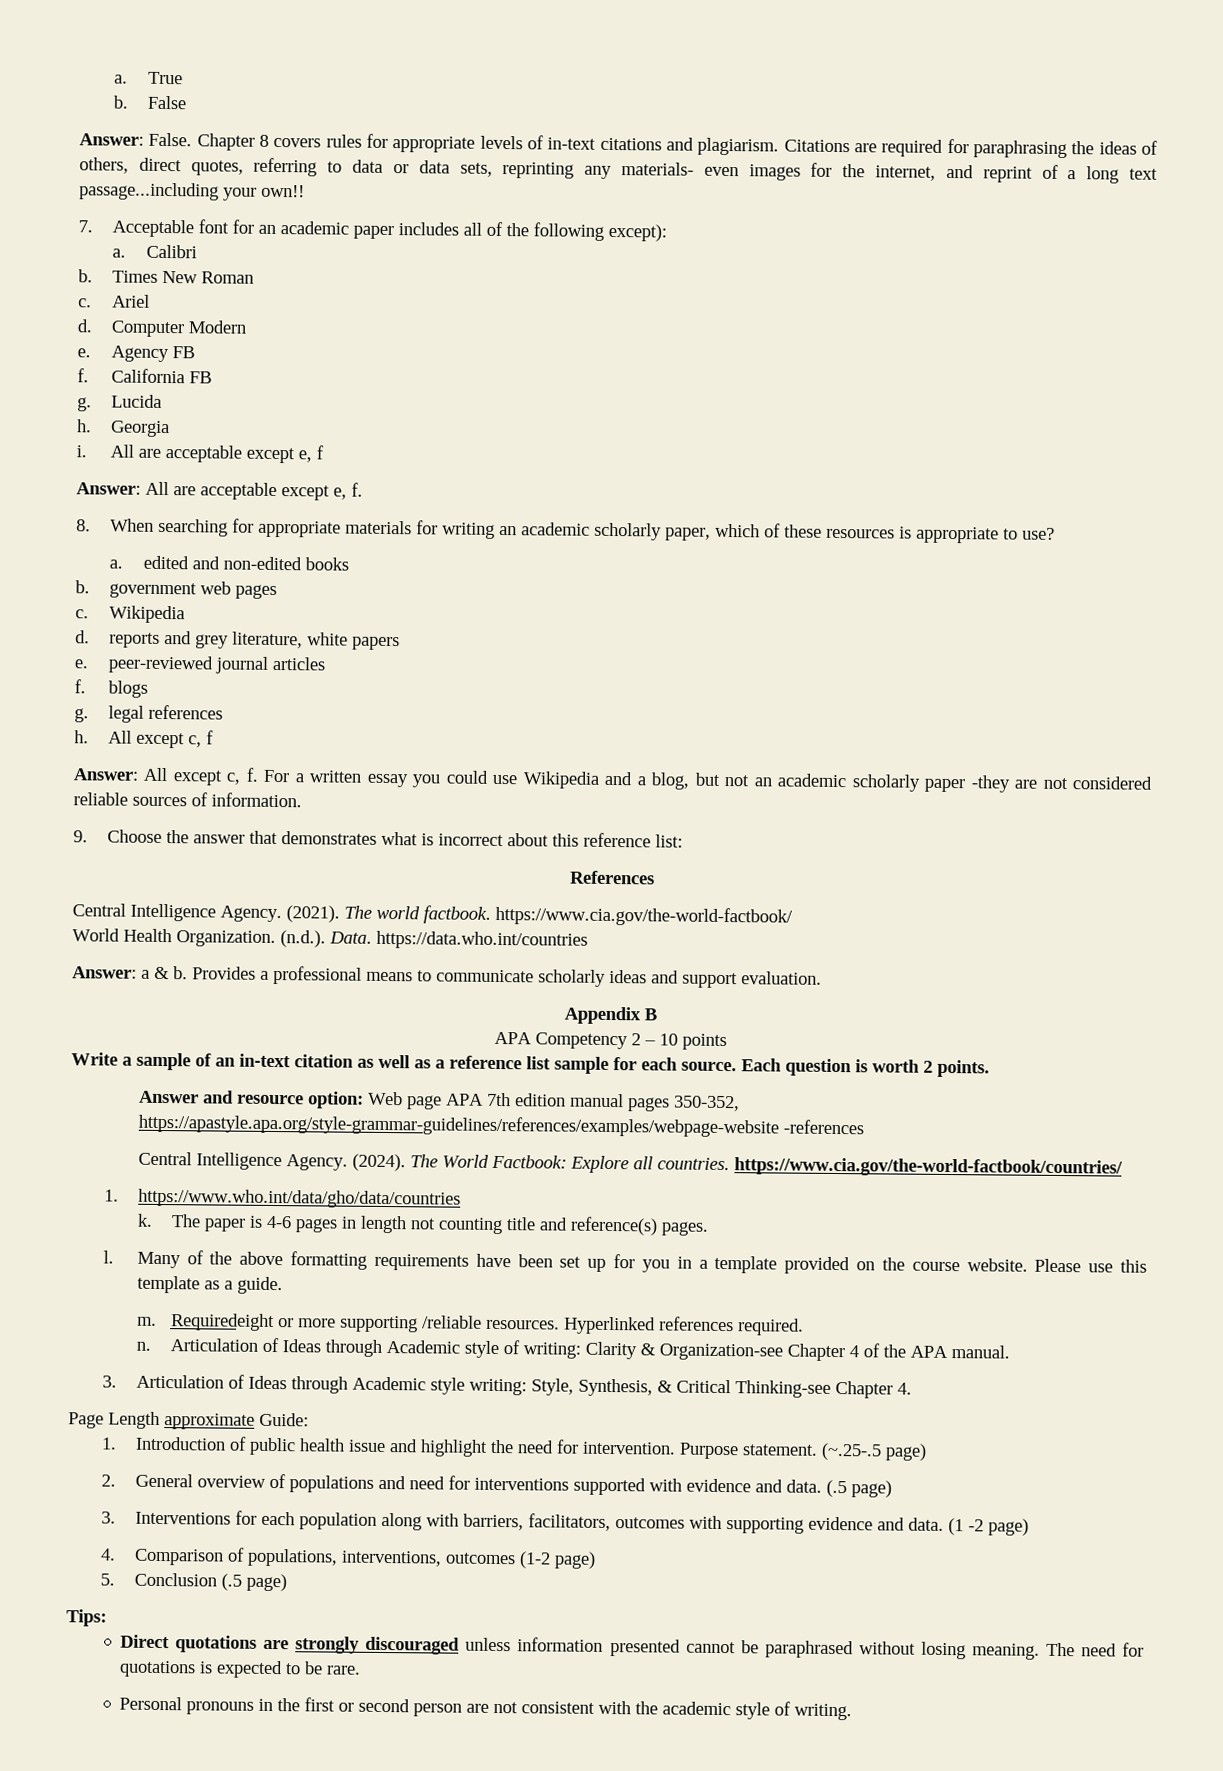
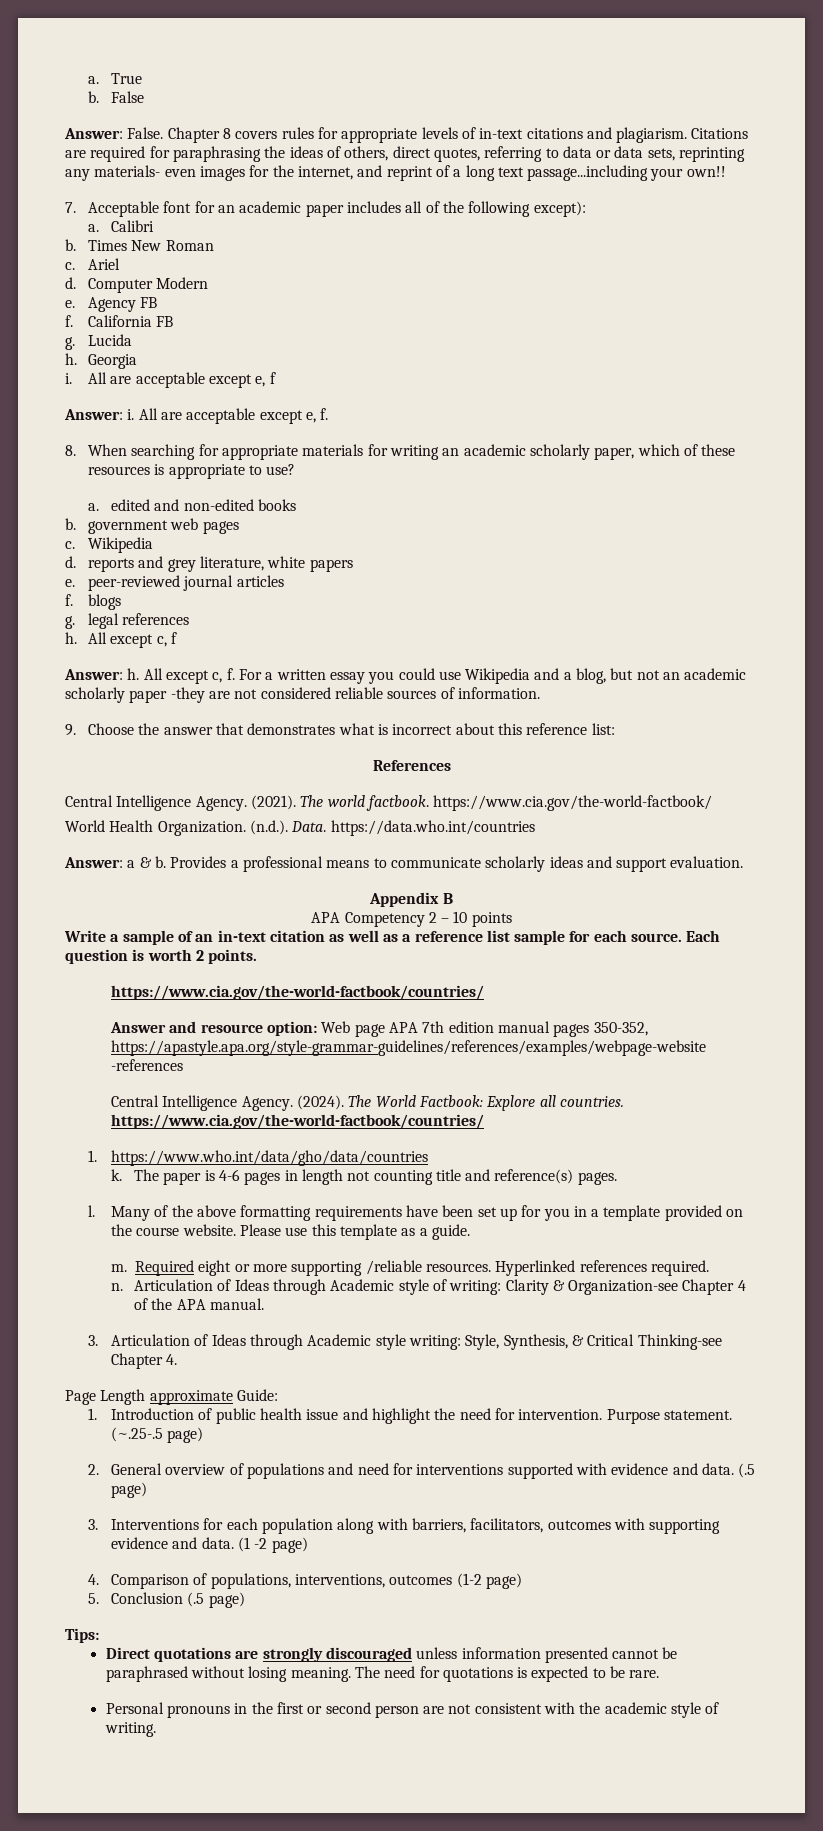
- Answer: All are acceptable except e, f.
+ Answer: i. All are acceptable except e, f.
- Answer: All except c, f.
+ Answer: h. All except c, f.
  Each question is worth 2 points.
+ https://www.cia.gov/the-world-factbook/countries/
- Requiredeight or more supporting /reliable resources.
+ Required eight or more supporting /reliable resources.

